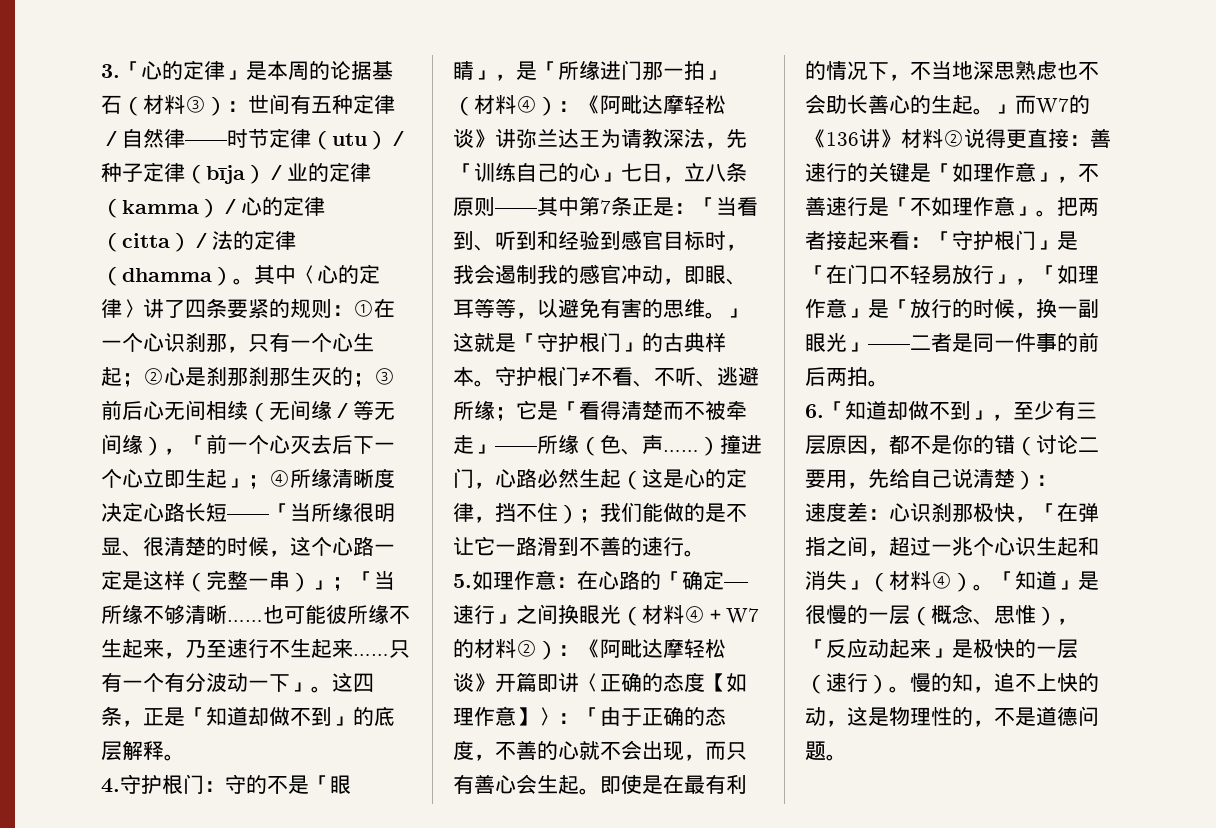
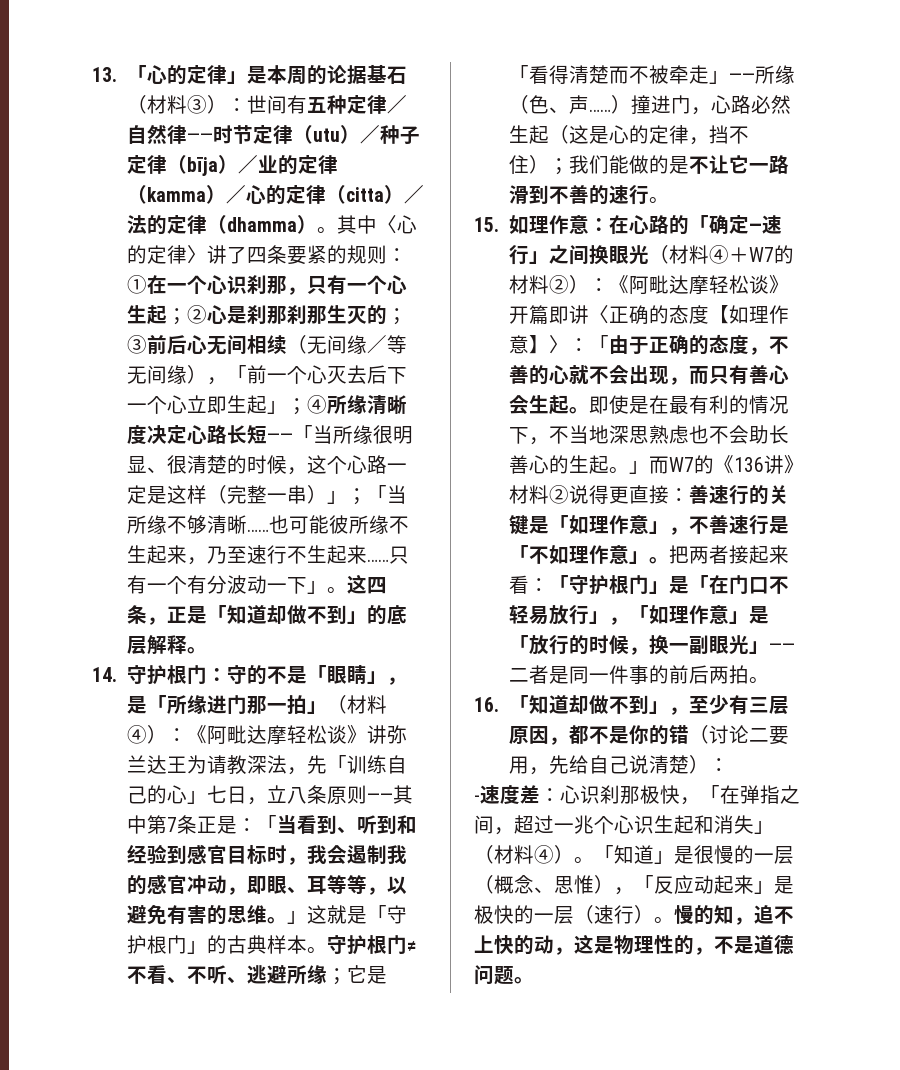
- 3.「心的定律」是本周的论据基石（材料③）：世间有五种定律／自然律——时节定律（utu）／种子定律（bīja）／业的定律（kamma）／心的定律（citta）／法的定律（dhamma）。
+ 13.「心的定律」是本周的论据基石（材料③）：世间有五种定律／自然律——时节定律（utu）／种子定律（bīja）／业的定律（kamma）／心的定律（citta）／法的定律（dhamma）。
- 4.守护根门：
+ 14.守护根门：
- 5.如理作意：在心路的「确定—速行」之间换眼光（材料④＋W7的材料②）：《阿毗达摩轻松谈》开篇即讲〈正确的态度【如理作意】〉：「由于正确的态度，不善的心就不会出现，而只有善心会生起。
+ 15.如理作意：在心路的「确定—速行」之间换眼光（材料④＋W7的材料②）：《阿毗达摩轻松谈》开篇即讲〈正确的态度【如理作意】〉：「由于正确的态度，不善的心就不会出现，而只有善心会生起。
- 6.「知道却做不到」，至少有三层原因，都不是你的错（讨论二要用，先给自己说清楚）：
+ 16.「知道却做不到」，至少有三层原因，都不是你的错（讨论二要用，先给自己说清楚）：
- 速度差：心识刹那极快，「在弹指之间，超过一兆个心识生起和消失」（材料④）。
+ -速度差：心识刹那极快，「在弹指之间，超过一兆个心识生起和消失」（材料④）。

